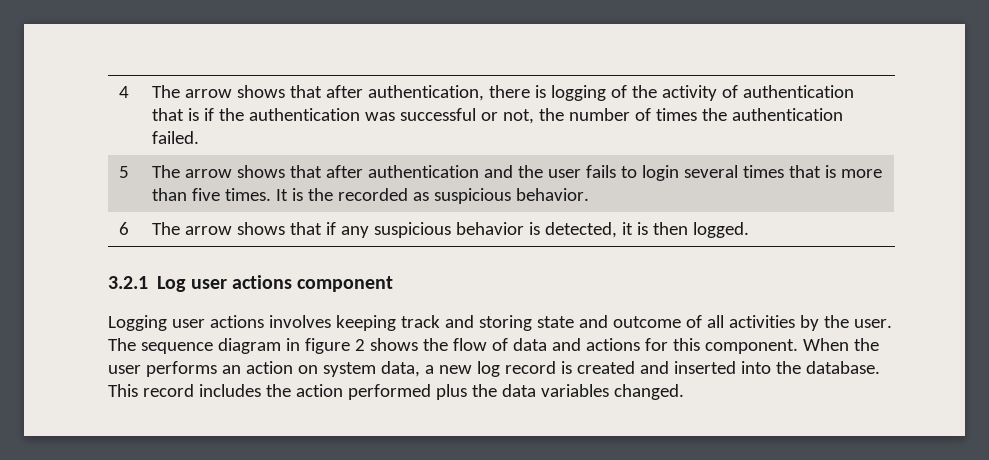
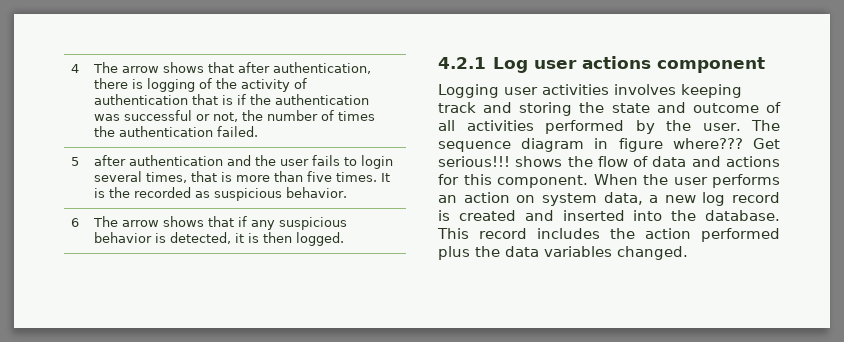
- 5 | The arrow shows that after authentication and the user fails to login several times that is more than five times. It is the recorded as suspicious behavior.
+ 5 | after authentication and the user fails to login several times, that is more than five times. It is the recorded as suspicious behavior.
- 3.2.1 Log user actions component
+ 4.2.1 Log user actions component
- Logging user actions involves keeping track and storing state and outcome of all activities by the user.
+ Logging user activities involves keeping track and storing the state and outcome of all activities performed by the user.
- The sequence diagram in figure 2 shows the flow of data and actions for this component.
+ The sequence diagram in figure where??? Get serious!!! shows the flow of data and actions for this component.

